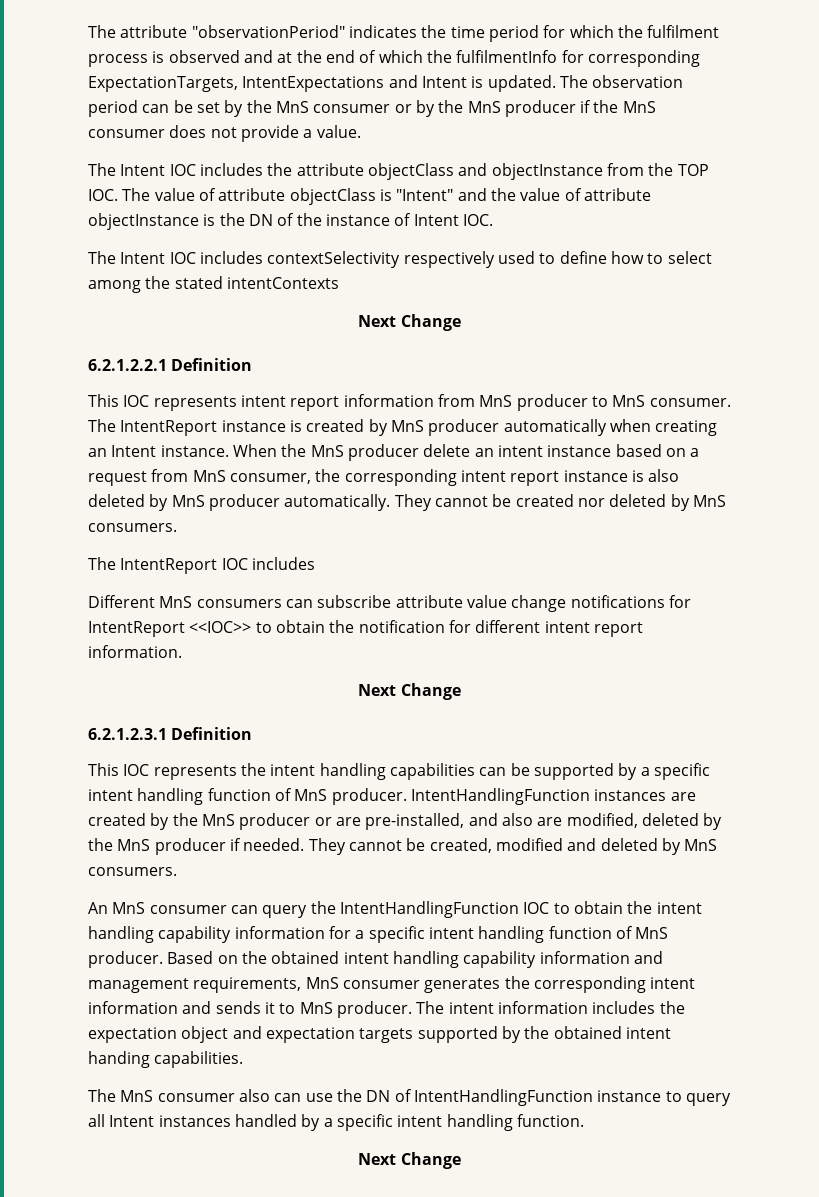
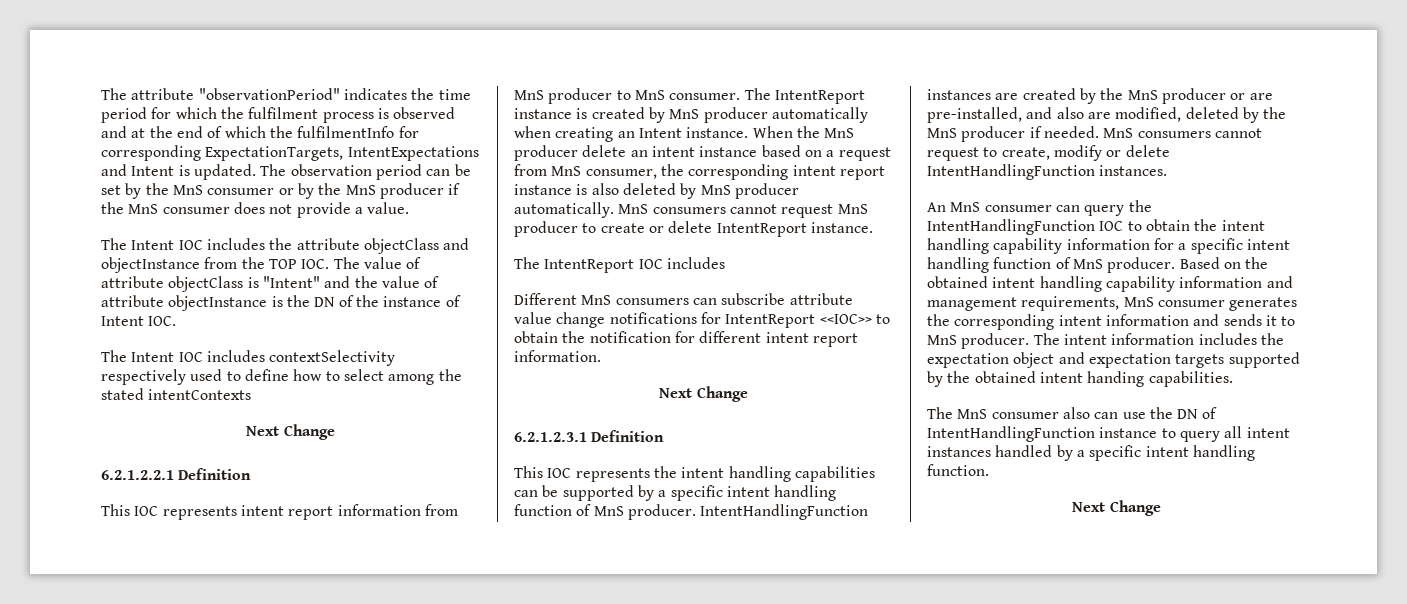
- They cannot be created nor deleted by MnS consumers.
+ MnS consumers cannot request MnS producer to create or delete IntentReport instance.
- They cannot be created, modified and deleted by MnS consumers.
+ MnS consumers cannot request to create, modify or delete IntentHandlingFunction instances.
- The MnS consumer also can use the DN of IntentHandlingFunction instance to query all Intent instances handled by a specific intent handling function.
+ The MnS consumer also can use the DN of IntentHandlingFunction instance to query all intent instances handled by a specific intent handling function.

